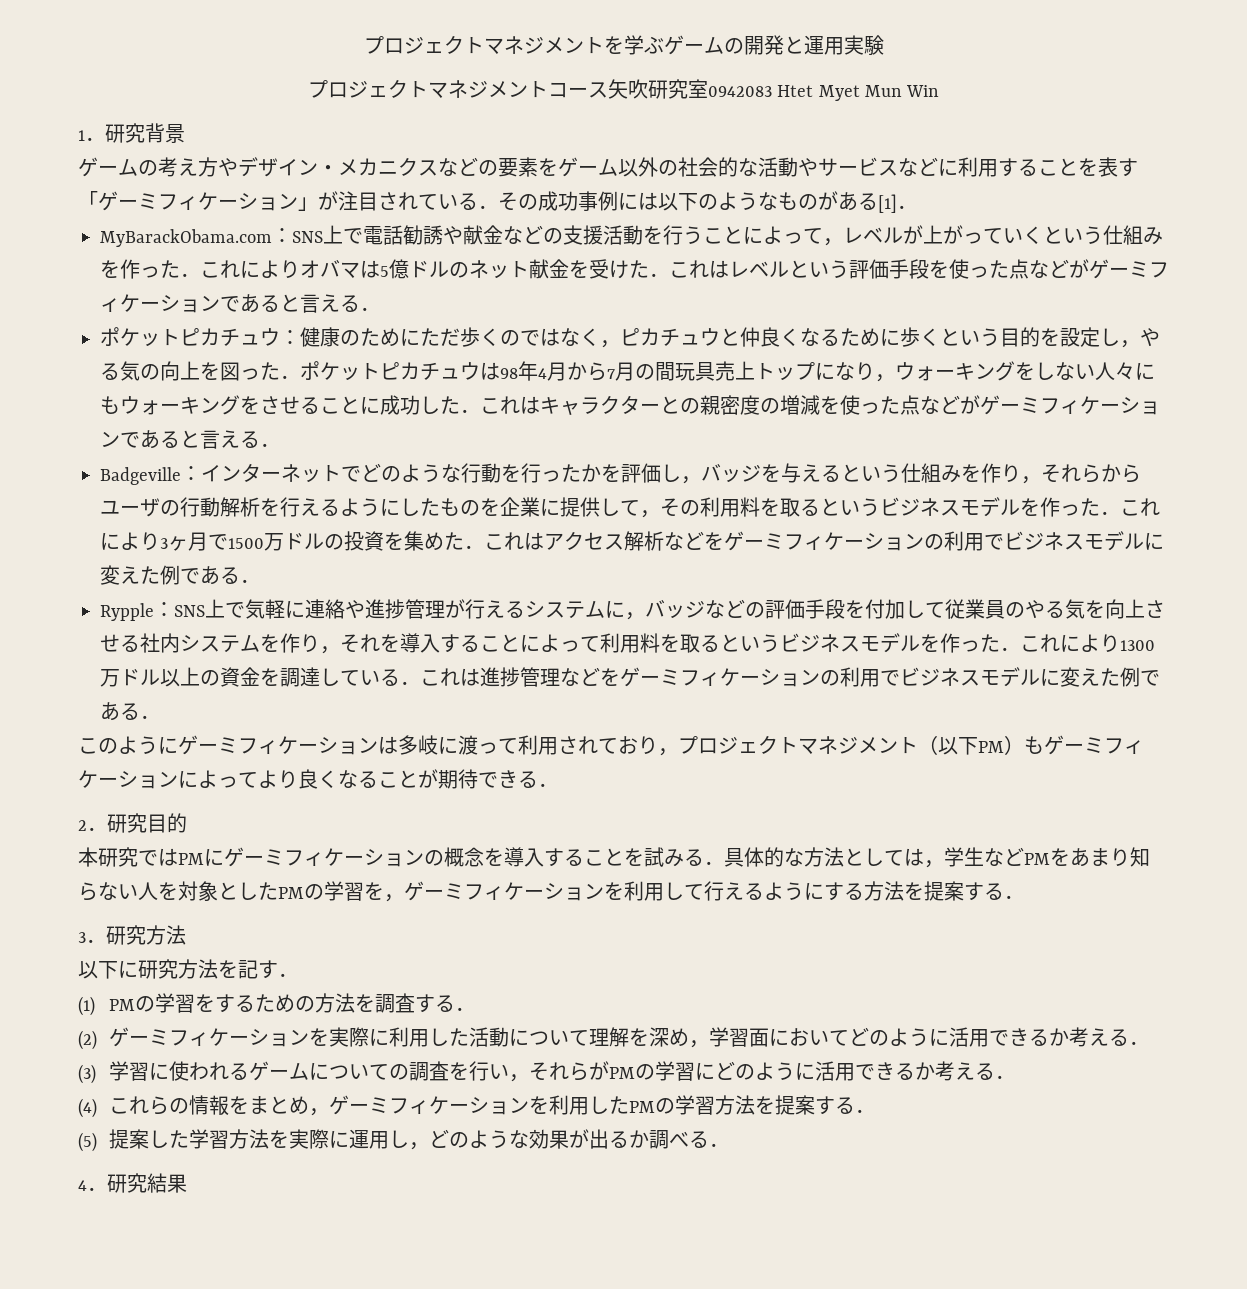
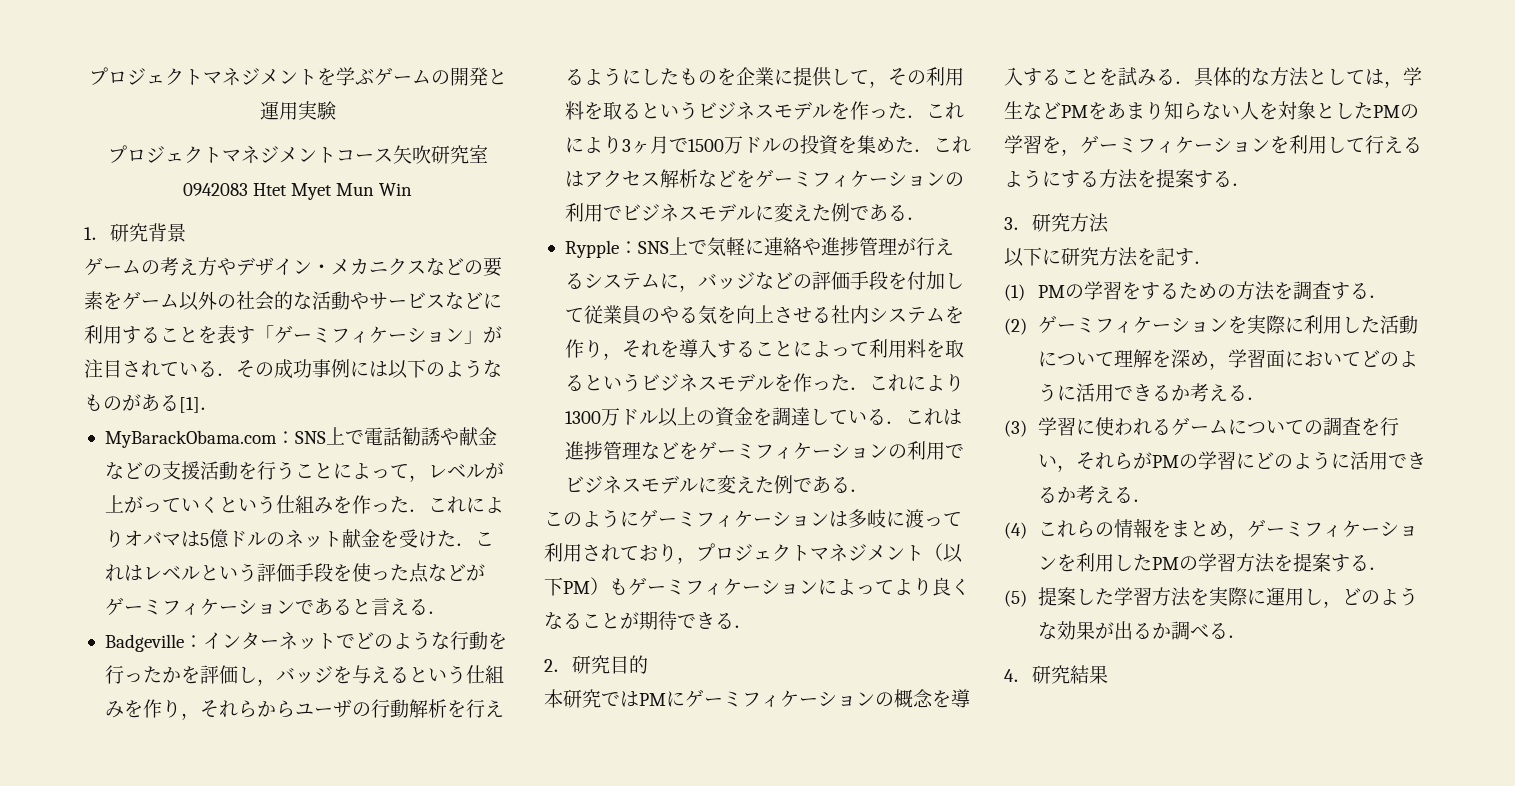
- ポケットピカチュウ：健康のためにただ歩くのではなく，ピカチュウと仲良くなるために歩くという目的を設定し，やる気の向上を図った．ポケットピカチュウは98年4月から7月の間玩具売上トップになり，ウォーキングをしない人々にもウォーキングをさせることに成功した．これはキャラクターとの親密度の増減を使った点などがゲーミフィケーションであると言える．

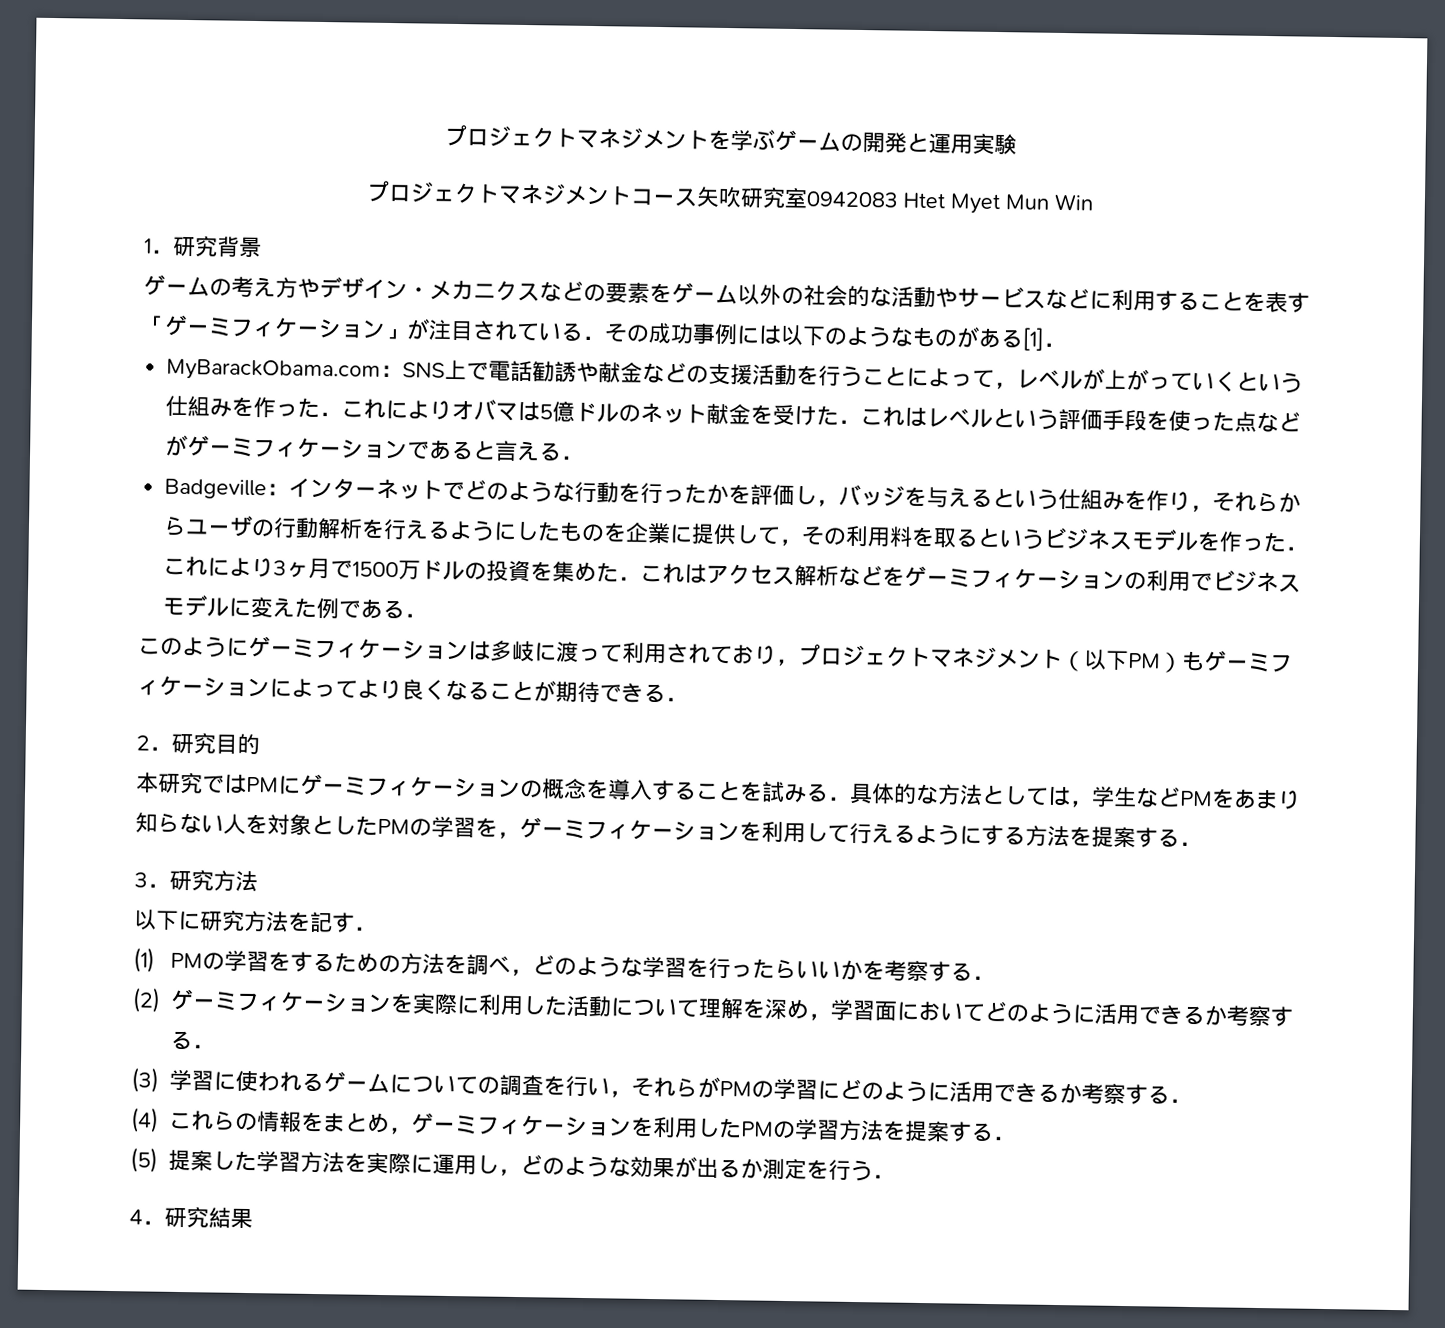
- Rypple：SNS上で気軽に連絡や進捗管理が行えるシステムに，バッジなどの評価手段を付加して従業員のやる気を向上させる社内システムを作り，それを導入することによって利用料を取るというビジネスモデルを作った．これにより1300万ドル以上の資金を調達している．これは進捗管理などをゲーミフィケーションの利用でビジネスモデルに変えた例である．
- (1) PMの学習をするための方法を調査する．
+ (1) PMの学習をするための方法を調べ，どのような学習を行ったらいいかを考察する．
- (2)ゲーミフィケーションを実際に利用した活動について理解を深め，学習面においてどのように活用できるか考える．
+ (2)ゲーミフィケーションを実際に利用した活動について理解を深め，学習面においてどのように活用できるか考察する．
- (3)学習に使われるゲームについての調査を行い，それらがPMの学習にどのように活用できるか考える．
+ (3)学習に使われるゲームについての調査を行い，それらがPMの学習にどのように活用できるか考察する．
- (5)提案した学習方法を実際に運用し，どのような効果が出るか調べる．
+ (5)提案した学習方法を実際に運用し，どのような効果が出るか測定を行う．

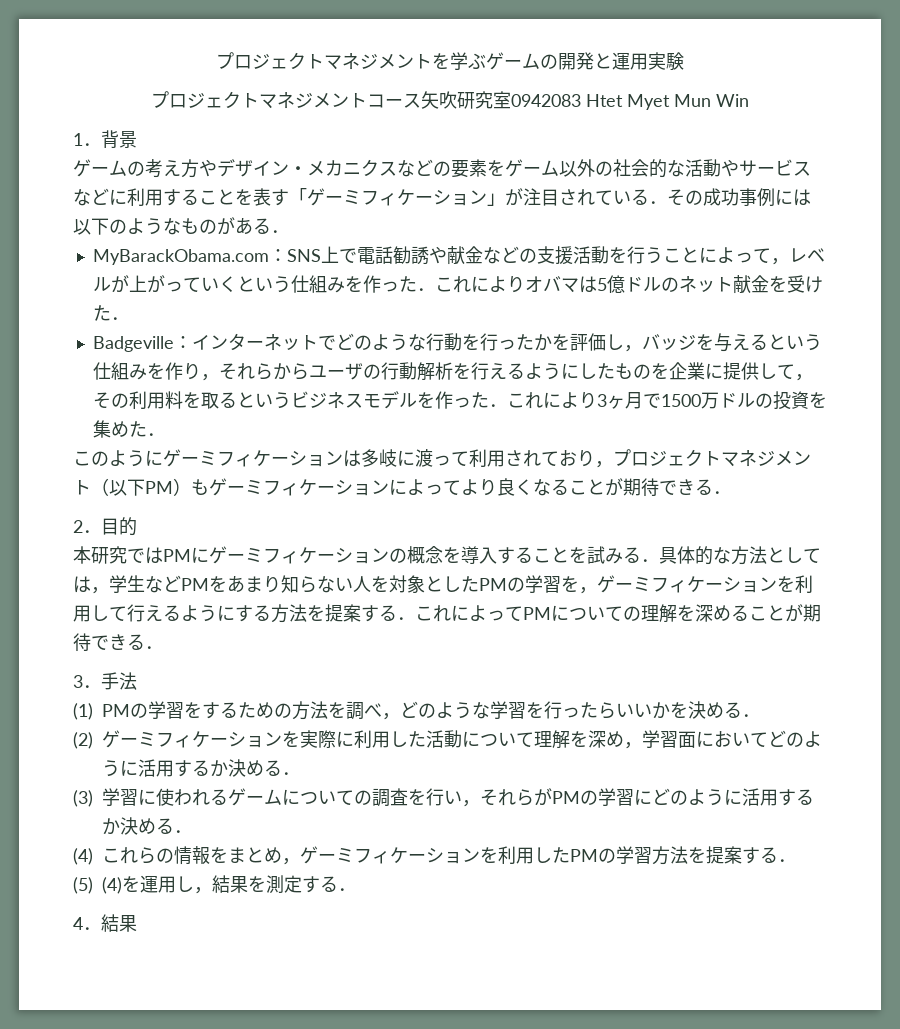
- 1．研究背景
+ 1．背景
- ゲームの考え方やデザイン・メカニクスなどの要素をゲーム以外の社会的な活動やサービスなどに利用することを表す「ゲーミフィケーション」が注目されている．その成功事例には以下のようなものがある[1]．
+ ゲームの考え方やデザイン・メカニクスなどの要素をゲーム以外の社会的な活動やサービスなどに利用することを表す「ゲーミフィケーション」が注目されている．その成功事例には以下のようなものがある．
- MyBarackObama.com：SNS上で電話勧誘や献金などの支援活動を行うことによって，レベルが上がっていくという仕組みを作った．これによりオバマは5億ドルのネット献金を受けた．これはレベルという評価手段を使った点などがゲーミフィケーションであると言える．
+ MyBarackObama.com：SNS上で電話勧誘や献金などの支援活動を行うことによって，レベルが上がっていくという仕組みを作った．これによりオバマは5億ドルのネット献金を受けた．
- インターネットでどのような行動を行ったかを評価し，バッジを与えるという仕組みを作り，それらからユーザの行動解析を行えるようにしたものを企業に提供して，その利用料を取るというビジネスモデルを作った．これにより3ヶ月で1500万ドルの投資を集めた．これはアクセス解析などをゲーミフィケーションの利用でビジネスモデルに変えた例である．
+ インターネットでどのような行動を行ったかを評価し，バッジを与えるという仕組みを作り，それらからユーザの行動解析を行えるようにしたものを企業に提供して，その利用料を取るというビジネスモデルを作った．これにより3ヶ月で1500万ドルの投資を集めた．
- 2．研究目的
+ 2．目的
- 本研究ではPMにゲーミフィケーションの概念を導入することを試みる．具体的な方法としては，学生などPMをあまり知らない人を対象としたPMの学習を，ゲーミフィケーションを利用して行えるようにする方法を提案する．
+ 本研究ではPMにゲーミフィケーションの概念を導入することを試みる．具体的な方法としては，学生などPMをあまり知らない人を対象としたPMの学習を，ゲーミフィケーションを利用して行えるようにする方法を提案する．これによってPMについての理解を深めることが期待できる．
- 3．研究方法
- 以下に研究方法を記す．
+ 3．手法
- (1) PMの学習をするための方法を調べ，どのような学習を行ったらいいかを考察する．
+ (1) PMの学習をするための方法を調べ，どのような学習を行ったらいいかを決める．
- (2)ゲーミフィケーションを実際に利用した活動について理解を深め，学習面においてどのように活用できるか考察する．
+ (2)ゲーミフィケーションを実際に利用した活動について理解を深め，学習面においてどのように活用するか決める．
- (3)学習に使われるゲームについての調査を行い，それらがPMの学習にどのように活用できるか考察する．
+ (3)学習に使われるゲームについての調査を行い，それらがPMの学習にどのように活用するか決める．
- (5)提案した学習方法を実際に運用し，どのような効果が出るか測定を行う．
+ (5) (4)を運用し，結果を測定する．
- 4．研究結果
+ 4．結果

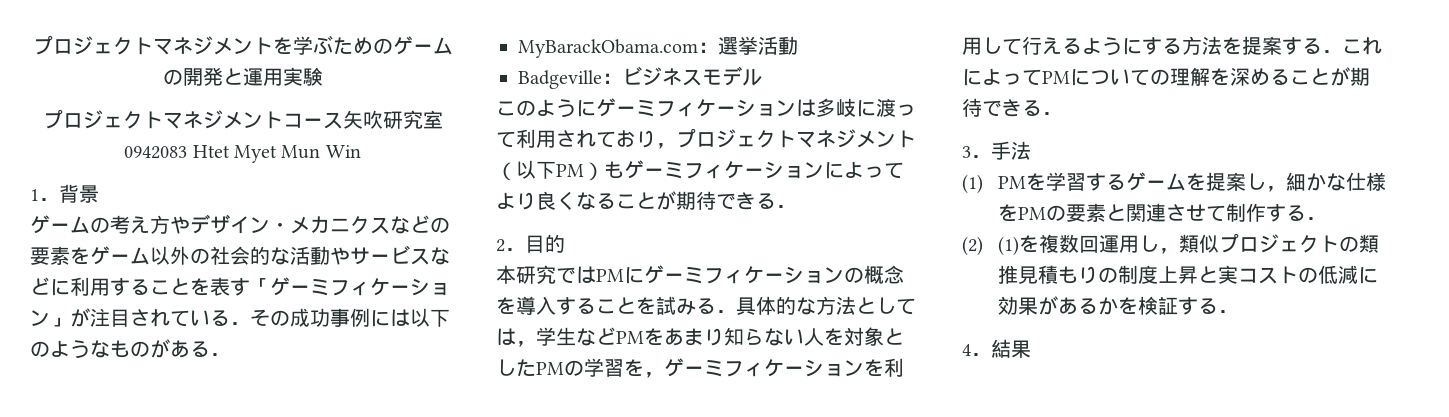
- プロジェクトマネジメントを学ぶゲームの開発と運用実験
+ プロジェクトマネジメントを学ぶためのゲームの開発と運用実験
- MyBarackObama.com：SNS上で電話勧誘や献金などの支援活動を行うことによって，レベルが上がっていくという仕組みを作った．これによりオバマは5億ドルのネット献金を受けた．
- Badgeville：インターネットでどのような行動を行ったかを評価し，バッジを与えるという仕組みを作り，それらからユーザの行動解析を行えるようにしたものを企業に提供して，その利用料を取るというビジネスモデルを作った．これにより3ヶ月で1500万ドルの投資を集めた．
+ MyBarackObama.com：選挙活動
+ Badgeville：ビジネスモデル
- (1) PMの学習をするための方法を調べ，どのような学習を行ったらいいかを決める．
- (2)ゲーミフィケーションを実際に利用した活動について理解を深め，学習面においてどのように活用するか決める．
- (3)学習に使われるゲームについての調査を行い，それらがPMの学習にどのように活用するか決める．
- (4)これらの情報をまとめ，ゲーミフィケーションを利用したPMの学習方法を提案する．
- (5) (4)を運用し，結果を測定する．
+ (1) PMを学習するゲームを提案し，細かな仕様をPMの要素と関連させて制作する．
+ (2) (1)を複数回運用し，類似プロジェクトの類推見積もりの制度上昇と実コストの低減に効果があるかを検証する．

